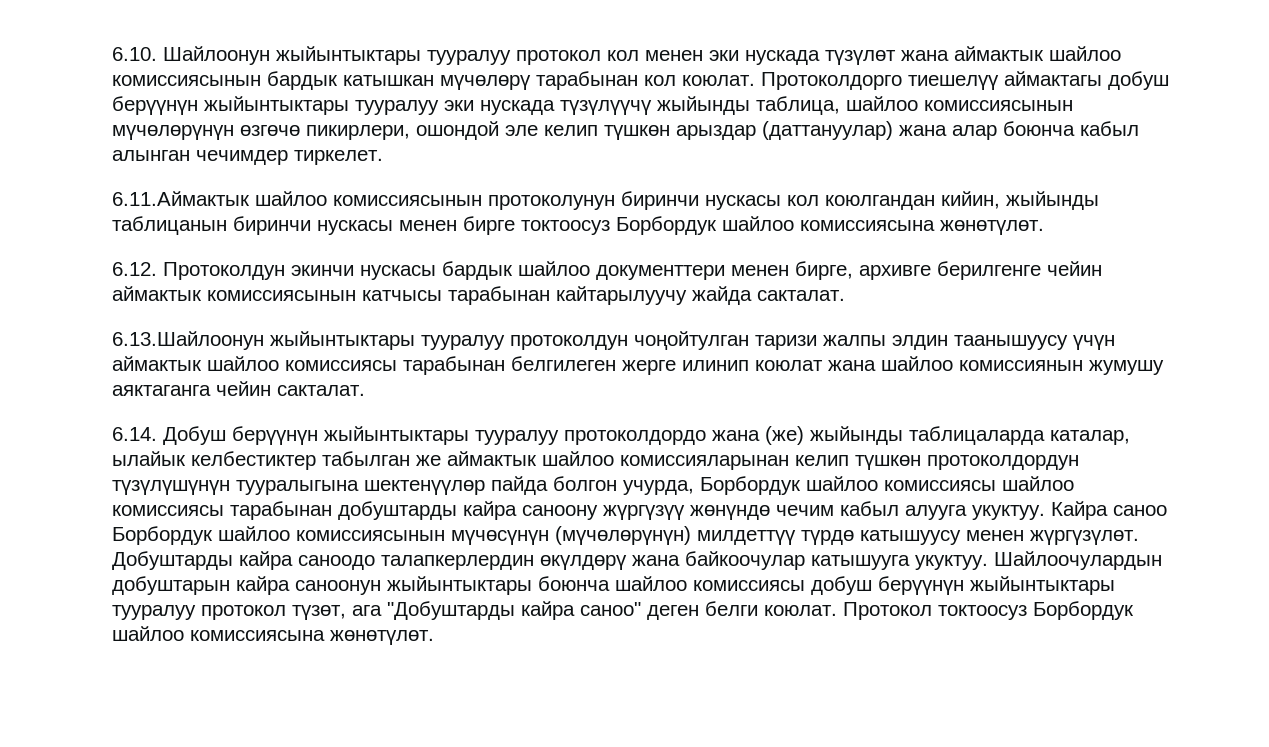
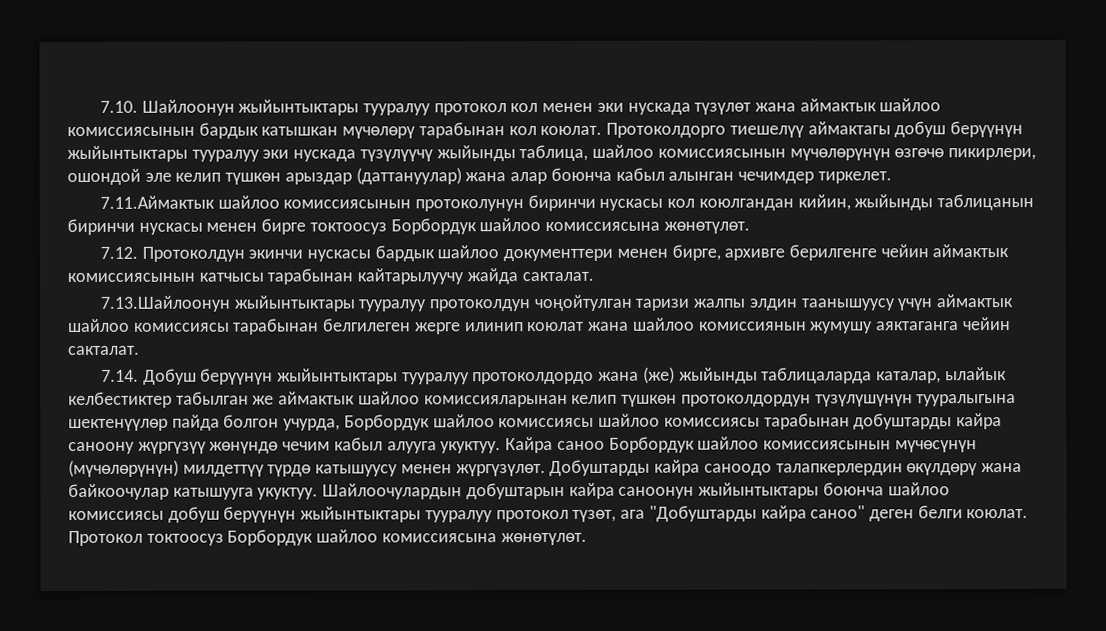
- 6.10. Шайлоонун жыйынтыктары тууралуу протокол кол менен эки нускада түзүлөт жана аймактык шайлоо комиссиясынын бардык катышкан мүчөлөрү тарабынан кол коюлат.
+ 7.10. Шайлоонун жыйынтыктары тууралуу протокол кол менен эки нускада түзүлөт жана аймактык шайлоо комиссиясынын бардык катышкан мүчөлөрү тарабынан кол коюлат.
- 6.11.Аймактык шайлоо комиссиясынын протоколунун биринчи нускасы кол коюлгандан кийин, жыйынды таблицанын биринчи нускасы менен бирге токтоосуз Борбордук шайлоо комиссиясына жөнөтүлөт.
+ 7.11.Аймактык шайлоо комиссиясынын протоколунун биринчи нускасы кол коюлгандан кийин, жыйынды таблицанын биринчи нускасы менен бирге токтоосуз Борбордук шайлоо комиссиясына жөнөтүлөт.
- 6.12. Протоколдун экинчи нускасы бардык шайлоо документтери менен бирге, архивге берилгенге чейин аймактык комиссиясынын катчысы тарабынан кайтарылуучу жайда сакталат.
+ 7.12. Протоколдун экинчи нускасы бардык шайлоо документтери менен бирге, архивге берилгенге чейин аймактык комиссиясынын катчысы тарабынан кайтарылуучу жайда сакталат.
- 6.13.Шайлоонун жыйынтыктары тууралуу протоколдун чоңойтулган таризи жалпы элдин таанышуусу үчүн аймактык шайлоо комиссиясы тарабынан белгилеген жерге илинип коюлат жана шайлоо комиссиянын жумушу аяктаганга чейин сакталат.
+ 7.13.Шайлоонун жыйынтыктары тууралуу протоколдун чоңойтулган таризи жалпы элдин таанышуусу үчүн аймактык шайлоо комиссиясы тарабынан белгилеген жерге илинип коюлат жана шайлоо комиссиянын жумушу аяктаганга чейин сакталат.
- 6.14. Добуш берүүнүн жыйынтыктары тууралуу протоколдордо жана (же) жыйынды таблицаларда каталар, ылайык келбестиктер табылган же аймактык шайлоо комиссияларынан келип түшкөн протоколдордун түзүлүшүнүн тууралыгына шектенүүлөр пайда болгон учурда, Борбордук шайлоо комиссиясы шайлоо комиссиясы тарабынан добуштарды кайра саноону жүргүзүү жөнүндө чечим кабыл алууга укуктуу.
+ 7.14. Добуш берүүнүн жыйынтыктары тууралуу протоколдордо жана (же) жыйынды таблицаларда каталар, ылайык келбестиктер табылган же аймактык шайлоо комиссияларынан келип түшкөн протоколдордун түзүлүшүнүн тууралыгына шектенүүлөр пайда болгон учурда, Борбордук шайлоо комиссиясы шайлоо комиссиясы тарабынан добуштарды кайра саноону жүргүзүү жөнүндө чечим кабыл алууга укуктуу.

